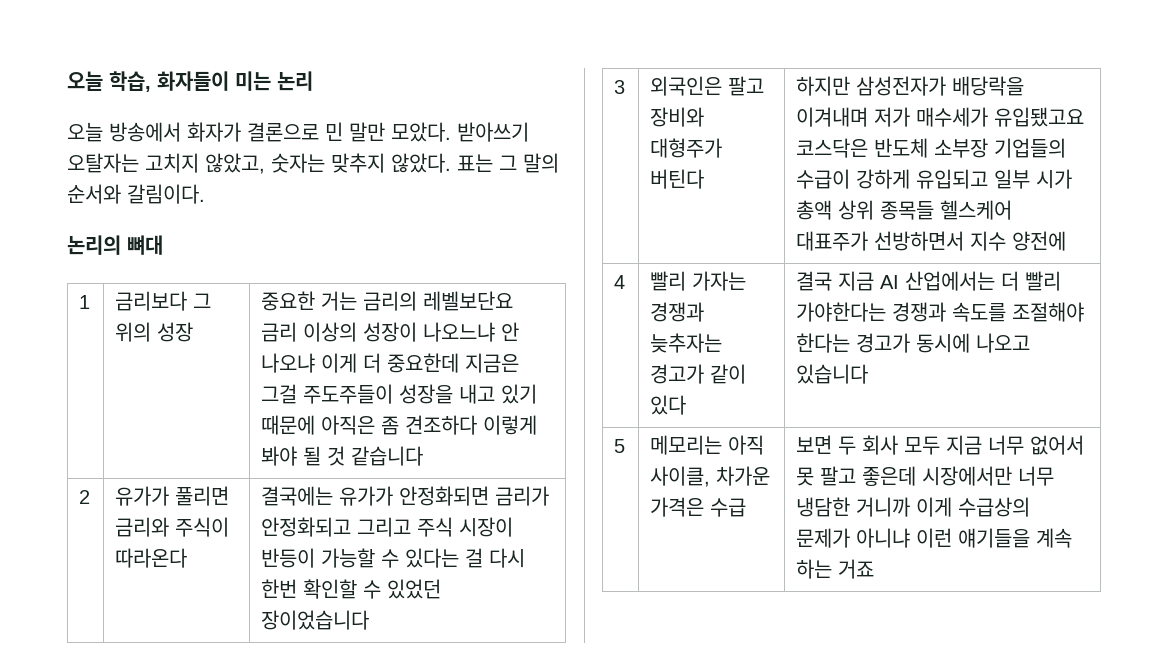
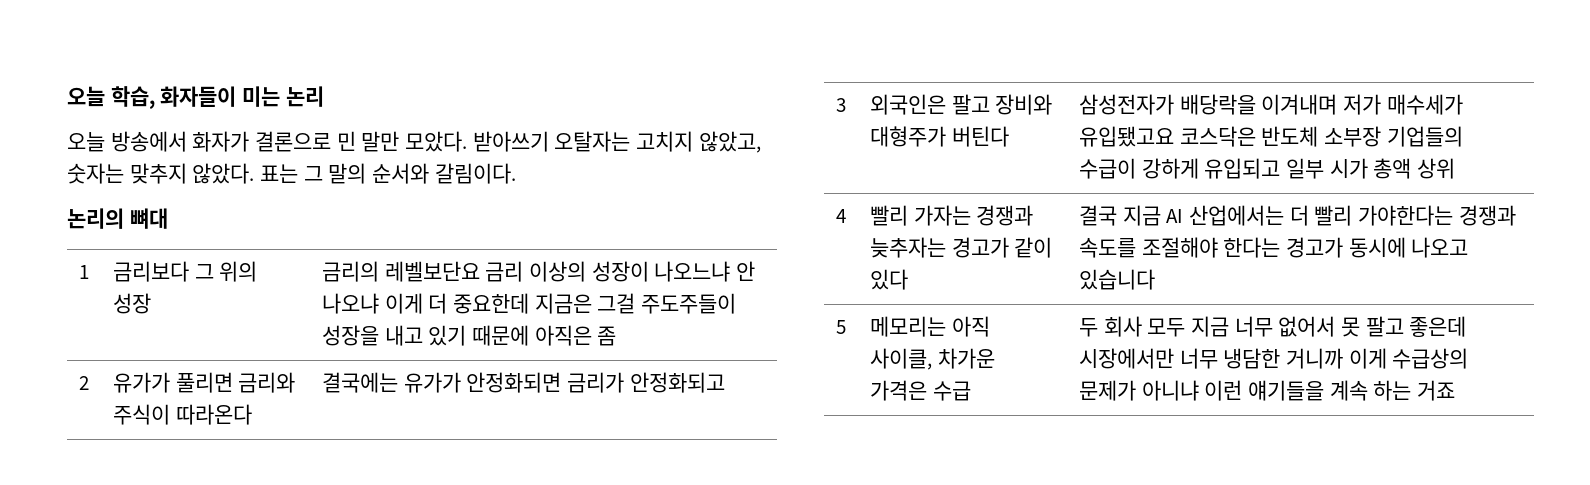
- 1 | 금리보다 그 위의 성장 | 중요한 거는 금리의 레벨보단요 금리 이상의 성장이 나오느냐 안 나오냐 이게 더 중요한데 지금은 그걸 주도주들이 성장을 내고 있기 때문에 아직은 좀 견조하다 이렇게 봐야 될 것 같습니다
+ 1 | 금리보다 그 위의 성장 | 금리의 레벨보단요 금리 이상의 성장이 나오느냐 안 나오냐 이게 더 중요한데 지금은 그걸 주도주들이 성장을 내고 있기 때문에 아직은 좀
- 2 | 유가가 풀리면 금리와 주식이 따라온다 | 결국에는 유가가 안정화되면 금리가 안정화되고 그리고 주식 시장이 반등이 가능할 수 있다는 걸 다시 한번 확인할 수 있었던 장이었습니다
+ 2 | 유가가 풀리면 금리와 주식이 따라온다 | 결국에는 유가가 안정화되면 금리가 안정화되고
- 3 | 외국인은 팔고 장비와 대형주가 버틴다 | 하지만 삼성전자가 배당락을 이겨내며 저가 매수세가 유입됐고요 코스닥은 반도체 소부장 기업들의 수급이 강하게 유입되고 일부 시가 총액 상위 종목들 헬스케어 대표주가 선방하면서 지수 양전에
+ 3 | 외국인은 팔고 장비와 대형주가 버틴다 | 삼성전자가 배당락을 이겨내며 저가 매수세가 유입됐고요 코스닥은 반도체 소부장 기업들의 수급이 강하게 유입되고 일부 시가 총액 상위
- 5 | 메모리는 아직 사이클, 차가운 가격은 수급 | 보면 두 회사 모두 지금 너무 없어서 못 팔고 좋은데 시장에서만 너무 냉담한 거니까 이게 수급상의 문제가 아니냐 이런 얘기들을 계속 하는 거죠
+ 5 | 메모리는 아직 사이클, 차가운 가격은 수급 | 두 회사 모두 지금 너무 없어서 못 팔고 좋은데 시장에서만 너무 냉담한 거니까 이게 수급상의 문제가 아니냐 이런 얘기들을 계속 하는 거죠

